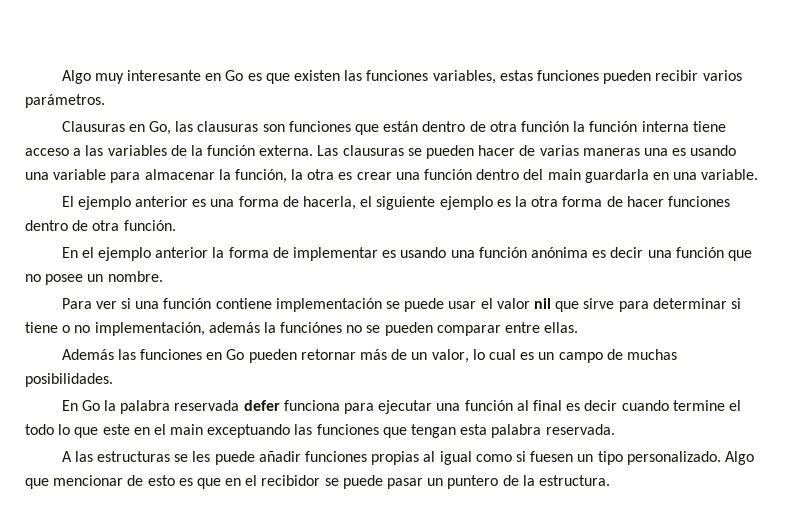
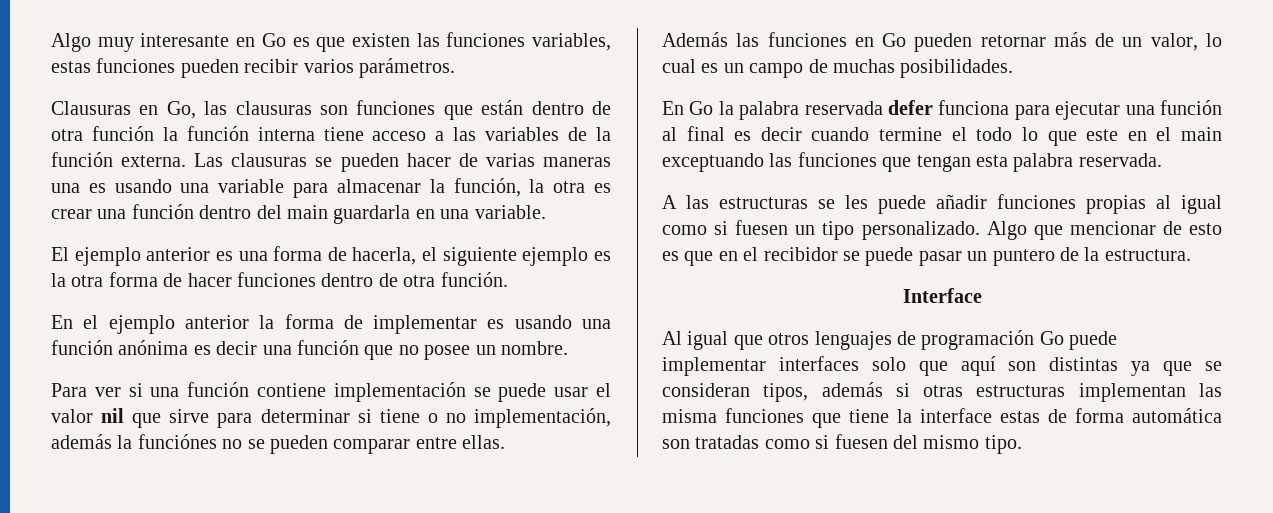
+ Interface
+ Al igual que otros lenguajes de programación Go puede implementar interfaces solo que aquí son distintas ya que se consideran tipos, además si otras estructuras implementan las misma funciones que tiene la interface estas de forma automática son tratadas como si fuesen del mismo tipo.

